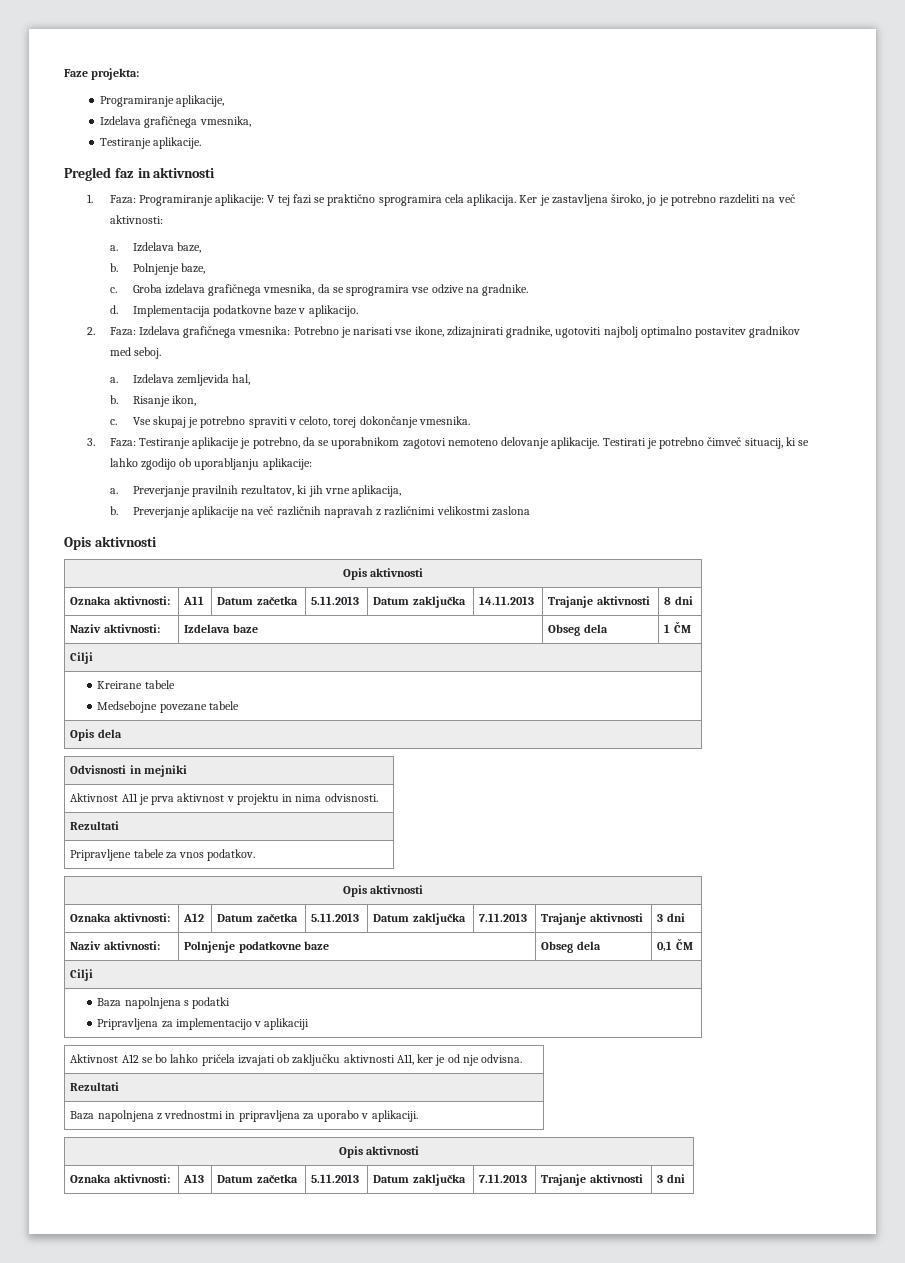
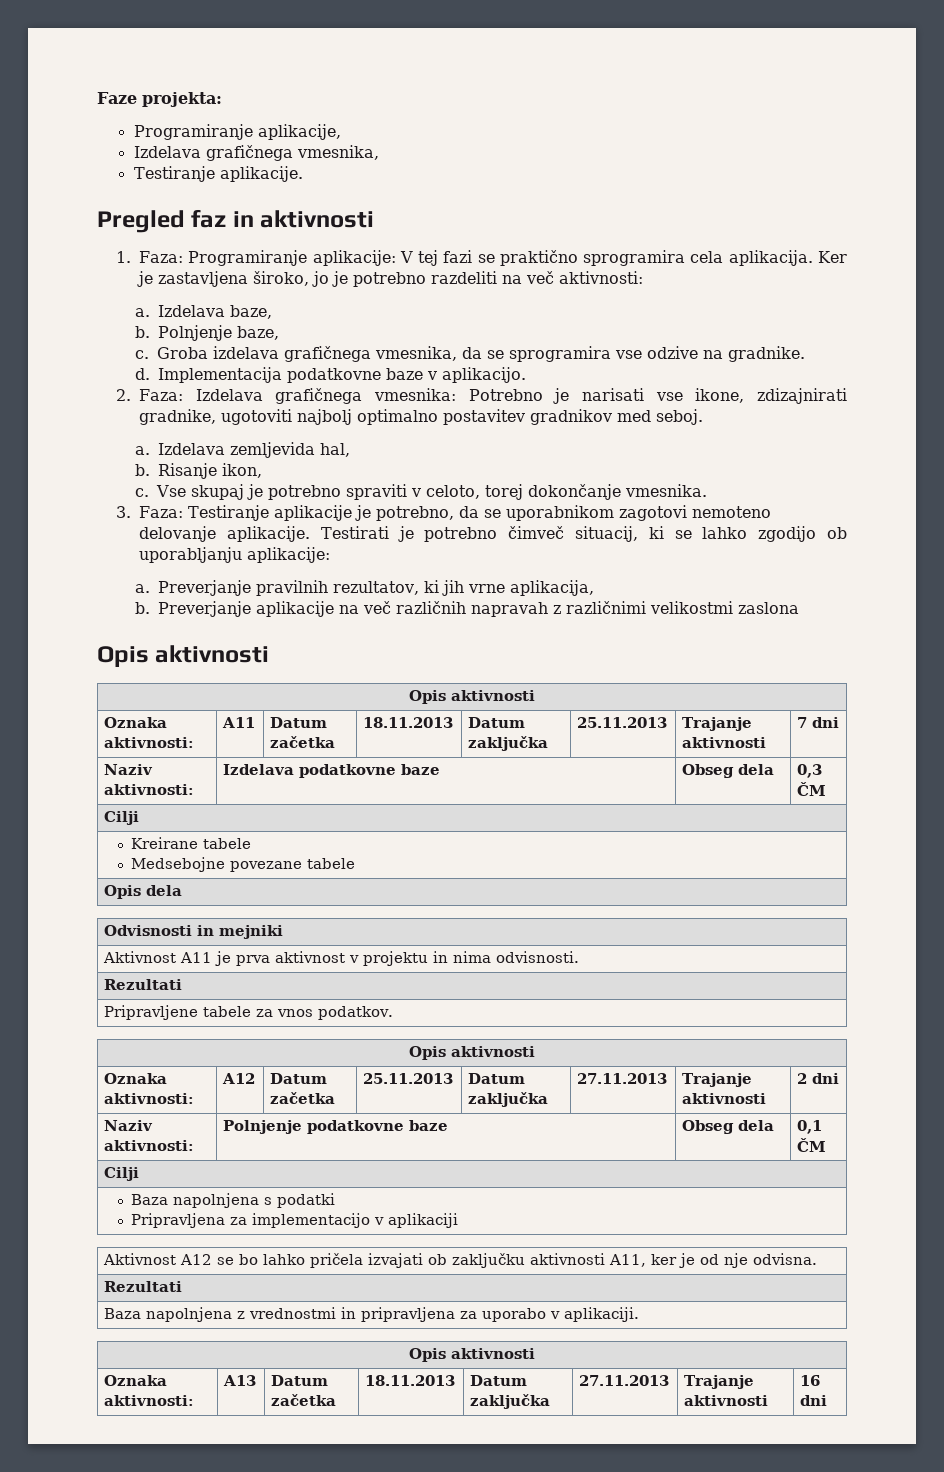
- Oznaka aktivnosti: | A11 | Datum začetka | 5.11.2013 | Datum zaključka | 14.11.2013 | Trajanje aktivnosti | 8 dni
+ Oznaka aktivnosti: | A11 | Datum začetka | 18.11.2013 | Datum zaključka | 25.11.2013 | Trajanje aktivnosti | 7 dni
- Naziv aktivnosti: | Izdelava baze | Obseg dela | 1 ČM
+ Naziv aktivnosti: | Izdelava podatkovne baze | Obseg dela | 0,3 ČM
- Oznaka aktivnosti: | A12 | Datum začetka | 5.11.2013 | Datum zaključka | 7.11.2013 | Trajanje aktivnosti | 3 dni
+ Oznaka aktivnosti: | A12 | Datum začetka | 25.11.2013 | Datum zaključka | 27.11.2013 | Trajanje aktivnosti | 2 dni
- Oznaka aktivnosti: | A13 | Datum začetka | 5.11.2013 | Datum zaključka | 7.11.2013 | Trajanje aktivnosti | 3 dni
+ Oznaka aktivnosti: | A13 | Datum začetka | 18.11.2013 | Datum zaključka | 27.11.2013 | Trajanje aktivnosti | 16 dni

